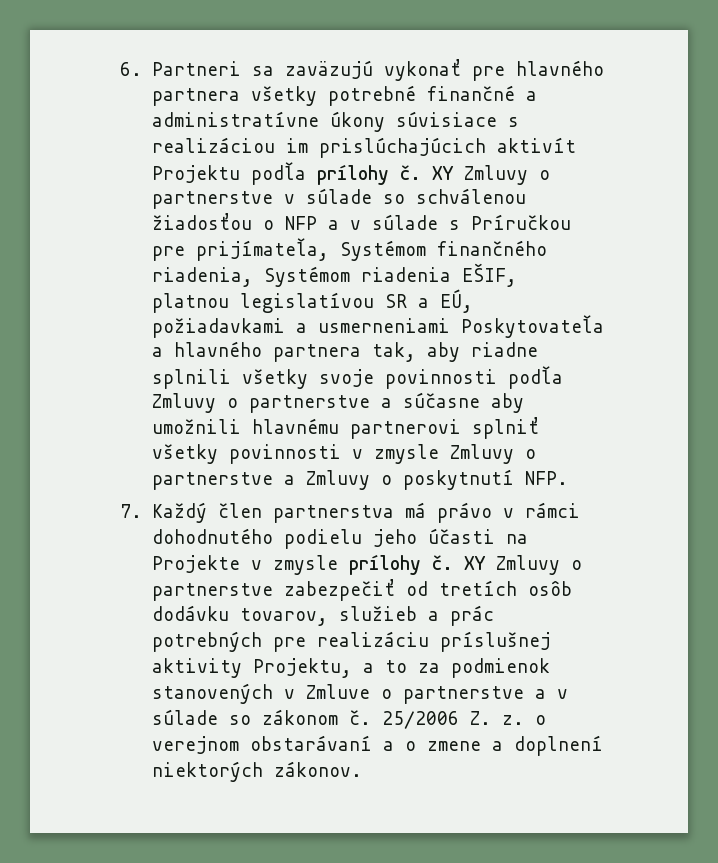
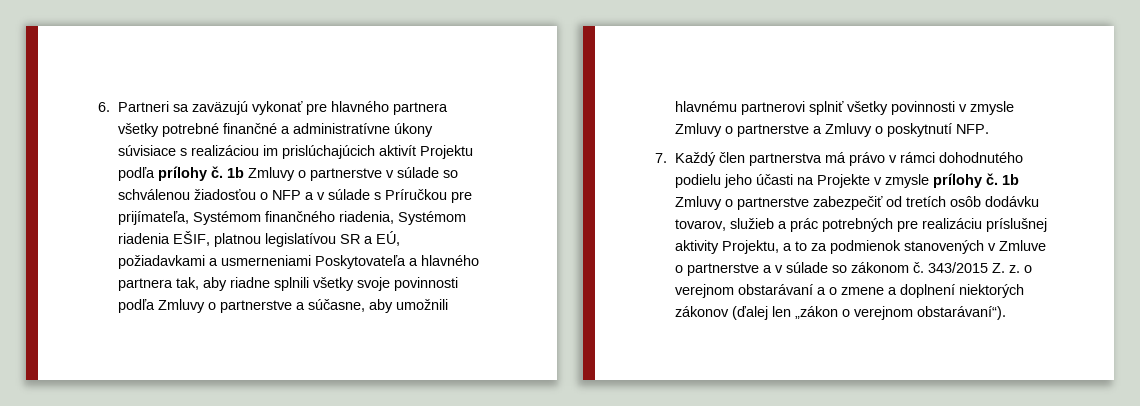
- XY Zmluvy o partnerstve v súlade so schválenou žiadosťou o NFP a v súlade s Príručkou pre prijímateľa, Systémom finančného riadenia, Systémom riadenia EŠIF, platnou legislatívou SR a EÚ, požiadavkami a usmerneniami Poskytovateľa a hlavného partnera tak, aby riadne splnili všetky svoje povinnosti podľa Zmluvy o partnerstve a súčasne aby umožnili hlavnému partnerovi splniť všetky povinnosti v zmysle Zmluvy o partnerstve a Zmluvy o poskytnutí NFP.
+ 1b Zmluvy o partnerstve v súlade so schválenou žiadosťou o NFP a v súlade s Príručkou pre prijímateľa, Systémom finančného riadenia, Systémom riadenia EŠIF, platnou legislatívou SR a EÚ, požiadavkami a usmerneniami Poskytovateľa a hlavného partnera tak, aby riadne splnili všetky svoje povinnosti podľa Zmluvy o partnerstve a súčasne, aby umožnili hlavnému partnerovi splniť všetky povinnosti v zmysle Zmluvy o partnerstve a Zmluvy o poskytnutí NFP.
- XY Zmluvy o partnerstve zabezpečiť od tretích osôb dodávku tovarov, služieb a prác potrebných pre realizáciu príslušnej aktivity Projektu, a to za podmienok stanovených v Zmluve o partnerstve a v súlade so zákonom č.
+ 1b Zmluvy o partnerstve zabezpečiť od tretích osôb dodávku tovarov, služieb a prác potrebných pre realizáciu príslušnej aktivity Projektu, a to za podmienok stanovených v Zmluve o partnerstve a v súlade so zákonom č.
- 25/2006 Z. z. o verejnom obstarávaní a o zmene a doplnení niektorých zákonov.
+ 343/2015 Z. z. o verejnom obstarávaní a o zmene a doplnení niektorých zákonov (ďalej len „zákon o verejnom obstarávaní“).

